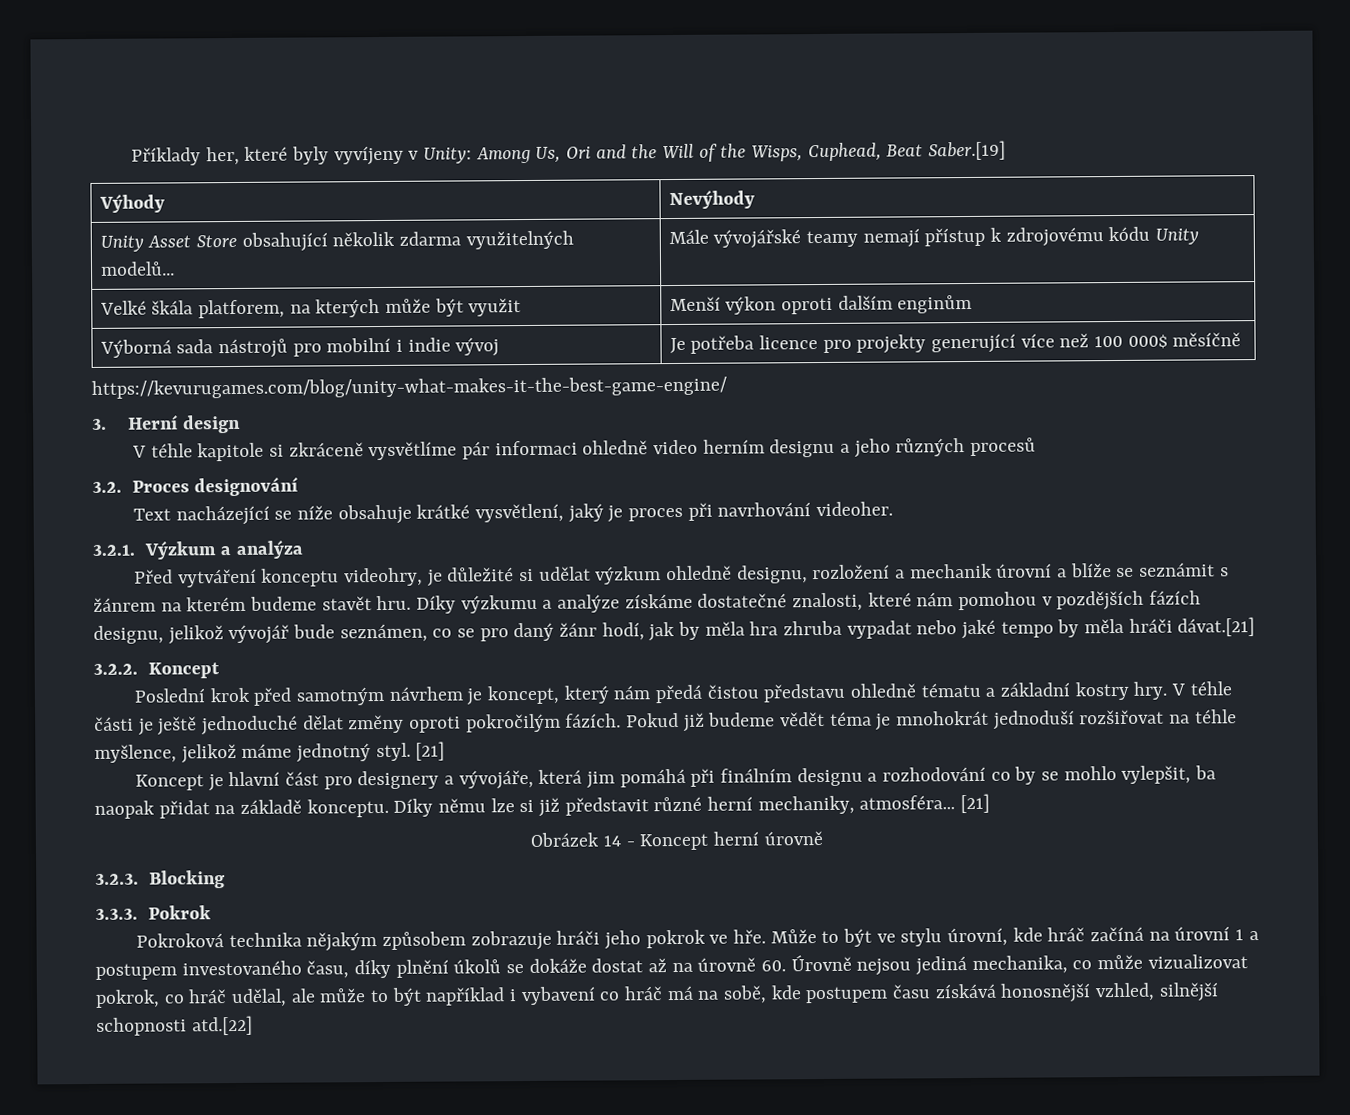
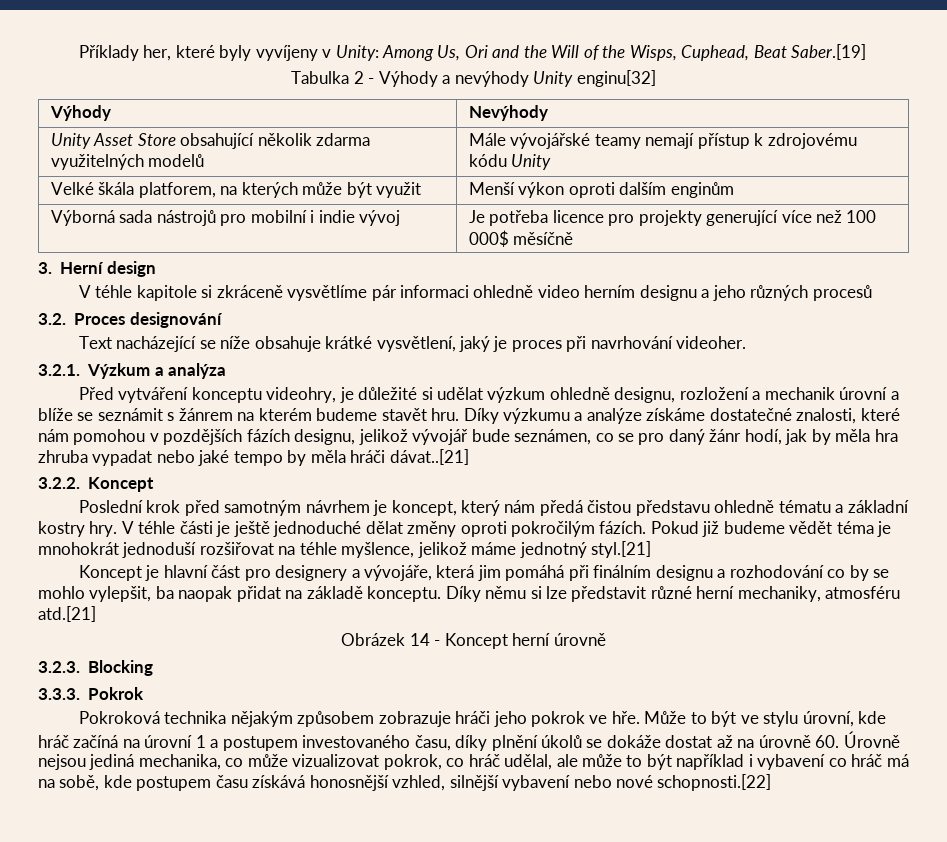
+ Tabulka 2 - Výhody a nevýhody Unity enginu[32]
- Unity Asset Store obsahující několik zdarma využitelných modelů... | Mále vývojářské teamy nemají přístup k zdrojovému kódu Unity
+ Unity Asset Store obsahující několik zdarma využitelných modelů | Mále vývojářské teamy nemají přístup k zdrojovému kódu Unity
- https://kevurugames.com/blog/unity-what-makes-it-the-best-game-engine/
- Díky výzkumu a analýze získáme dostatečné znalosti, které nám pomohou v pozdějších fázích designu, jelikož vývojář bude seznámen, co se pro daný žánr hodí, jak by měla hra zhruba vypadat nebo jaké tempo by měla hráči dávat.[21]
+ Díky výzkumu a analýze získáme dostatečné znalosti, které nám pomohou v pozdějších fázích designu, jelikož vývojář bude seznámen, co se pro daný žánr hodí, jak by měla hra zhruba vypadat nebo jaké tempo by měla hráči dávat..[21]
- Pokud již budeme vědět téma je mnohokrát jednoduší rozšiřovat na téhle myšlence, jelikož máme jednotný styl. [21]
+ Pokud již budeme vědět téma je mnohokrát jednoduší rozšiřovat na téhle myšlence, jelikož máme jednotný styl.[21]
- Díky němu lze si již představit různé herní mechaniky, atmosféra... [21]
+ Díky němu si lze představit různé herní mechaniky, atmosféru atd.[21]
- Může to být ve stylu úrovní, kde hráč začíná na úrovní 1 a postupem investovaného času, díky plnění úkolů se dokáže dostat až na úrovně 60. Úrovně nejsou jediná mechanika, co může vizualizovat pokrok, co hráč udělal, ale může to být například i vybavení co hráč má na sobě, kde postupem času získává honosnější vzhled, silnější schopnosti atd.[22]
+ Může to být ve stylu úrovní, kde hráč začíná na úrovní 1 a postupem investovaného času, díky plnění úkolů se dokáže dostat až na úrovně 60. Úrovně nejsou jediná mechanika, co může vizualizovat pokrok, co hráč udělal, ale může to být například i vybavení co hráč má na sobě, kde postupem času získává honosnější vzhled, silnější vybavení nebo nové schopnosti.[22]

